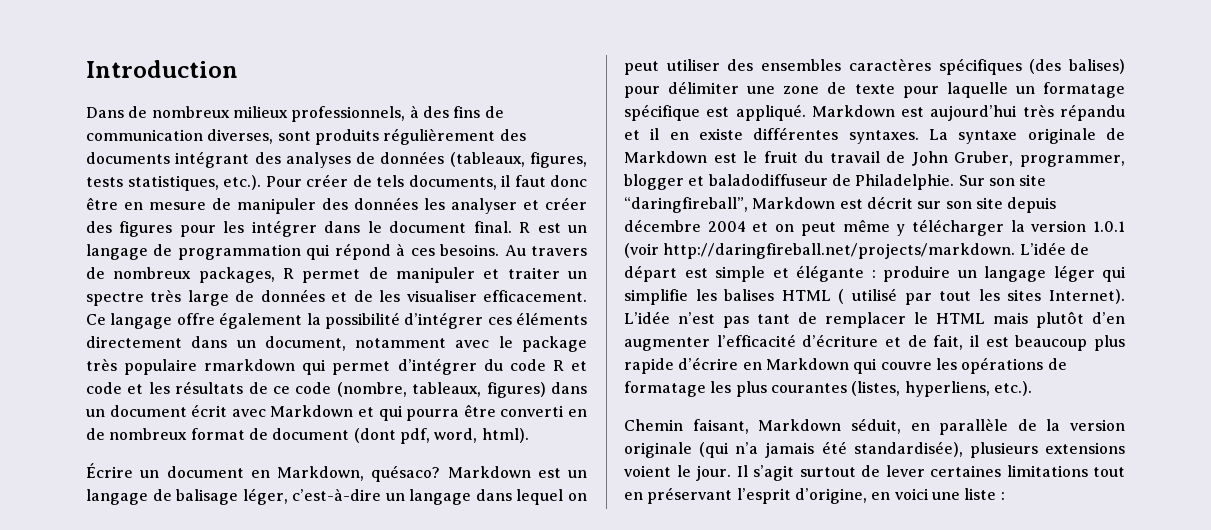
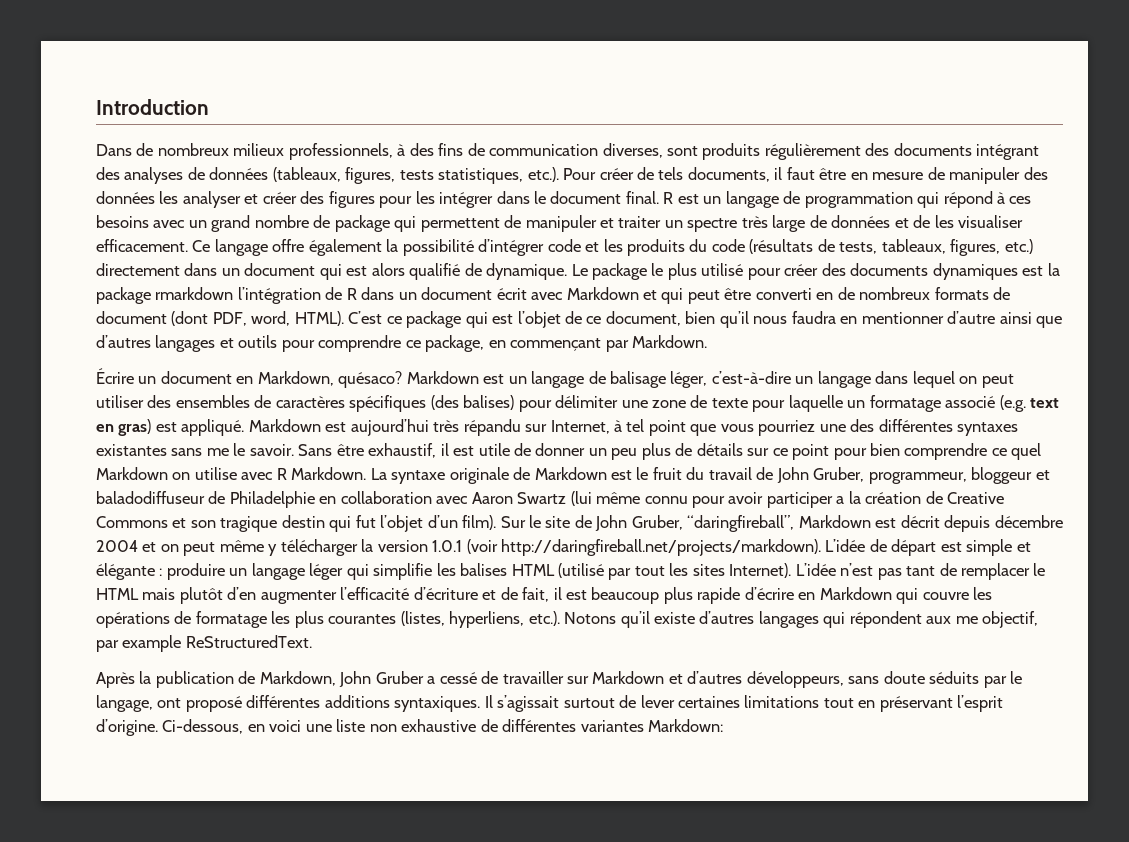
- Dans de nombreux milieux professionnels, à des fins de communication diverses, sont produits régulièrement des documents intégrant des analyses de données (tableaux, figures, tests statistiques, etc.). Pour créer de tels documents, il faut donc être en mesure de manipuler des données les analyser et créer des figures pour les intégrer dans le document final.
+ Dans de nombreux milieux professionnels, à des fins de communication diverses, sont produits régulièrement des documents intégrant des analyses de données (tableaux, figures, tests statistiques, etc.). Pour créer de tels documents, il faut être en mesure de manipuler des données les analyser et créer des figures pour les intégrer dans le document final.
- R est un langage de programmation qui répond à ces besoins. Au travers de nombreux packages, R permet de manipuler et traiter un spectre très large de données et de les visualiser efficacement.
+ R est un langage de programmation qui répond à ces besoins avec un grand nombre de package qui permettent de manipuler et traiter un spectre très large de données et de les visualiser efficacement.
- Ce langage offre également la possibilité d’intégrer ces éléments directement dans un document, notamment avec le package très populaire rmarkdown qui permet d’intégrer du code R et code et les résultats de ce code (nombre, tableaux, figures) dans un document écrit avec Markdown et qui pourra être converti en de nombreux format de document (dont pdf, word, html).
+ Ce langage offre également la possibilité d’intégrer code et les produits du code (résultats de tests, tableaux, figures, etc.) directement dans un document qui est alors qualifié de dynamique. Le package le plus utilisé pour créer des documents dynamiques est la package rmarkdown l’intégration de R dans un document écrit avec Markdown et qui peut être converti en de nombreux formats de document (dont PDF, word, HTML). C’est ce package qui est l’objet de ce document, bien qu’il nous faudra en mentionner d’autre ainsi que d’autres langages et outils pour comprendre ce package, en commençant par Markdown.
- Markdown est un langage de balisage léger, c’est-à-dire un langage dans lequel on peut utiliser des ensembles caractères spécifiques (des balises) pour délimiter une zone de texte pour laquelle un formatage spécifique est appliqué.
+ Markdown est un langage de balisage léger, c’est-à-dire un langage dans lequel on peut utiliser des ensembles de caractères spécifiques (des balises) pour délimiter une zone de texte pour laquelle un formatage associé (e.g. text en gras) est appliqué.
- Markdown est aujourd’hui très répandu et il en existe différentes syntaxes.
+ Markdown est aujourd’hui très répandu sur Internet, à tel point que vous pourriez une des différentes syntaxes existantes sans me le savoir. Sans être exhaustif, il est utile de donner un peu plus de détails sur ce point pour bien comprendre ce quel Markdown on utilise avec R Markdown.
- La syntaxe originale de Markdown est le fruit du travail de John Gruber, programmer, blogger et baladodiffuseur de Philadelphie. Sur son site “daringfireball”, Markdown est décrit sur son site depuis décembre 2004 et on peut même y télécharger la version 1.0.1 (voir http://daringfireball.net/projects/markdown. L’idée de départ est simple et élégante : produire un langage léger qui simplifie les balises HTML ( utilisé par tout les sites Internet).
+ La syntaxe originale de Markdown est le fruit du travail de John Gruber, programmeur, bloggeur et baladodiffuseur de Philadelphie en collaboration avec Aaron Swartz (lui même connu pour avoir participer a la création de Creative Commons et son tragique destin qui fut l’objet d’un film). Sur le site de John Gruber, “daringfireball”, Markdown est décrit depuis décembre 2004 et on peut même y télécharger la version 1.0.1 (voir http://daringfireball.net/projects/markdown). L’idée de départ est simple et élégante : produire un langage léger qui simplifie les balises HTML (utilisé par tout les sites Internet).
- L’idée n’est pas tant de remplacer le HTML mais plutôt d’en augmenter l’efficacité d’écriture et de fait, il est beaucoup plus rapide d’écrire en Markdown qui couvre les opérations de formatage les plus courantes (listes, hyperliens, etc.).
- Chemin faisant, Markdown séduit, en parallèle de la version originale (qui n’a jamais été standardisée), plusieurs extensions voient le jour. Il s’agit surtout de lever certaines limitations tout en préservant l’esprit d’origine, en voici une liste :
+ L’idée n’est pas tant de remplacer le HTML mais plutôt d’en augmenter l’efficacité d’écriture et de fait, il est beaucoup plus rapide d’écrire en Markdown qui couvre les opérations de formatage les plus courantes (listes, hyperliens, etc.). Notons qu’il existe d’autres langages qui répondent aux me objectif, par example ReStructuredText.
+ Après la publication de Markdown, John Gruber a cessé de travailler sur Markdown et d’autres développeurs, sans doute séduits par le langage, ont proposé différentes additions syntaxiques. Il s’agissait surtout de lever certaines limitations tout en préservant l’esprit d’origine. Ci-dessous, en voici une liste non exhaustive de différentes variantes Markdown:

